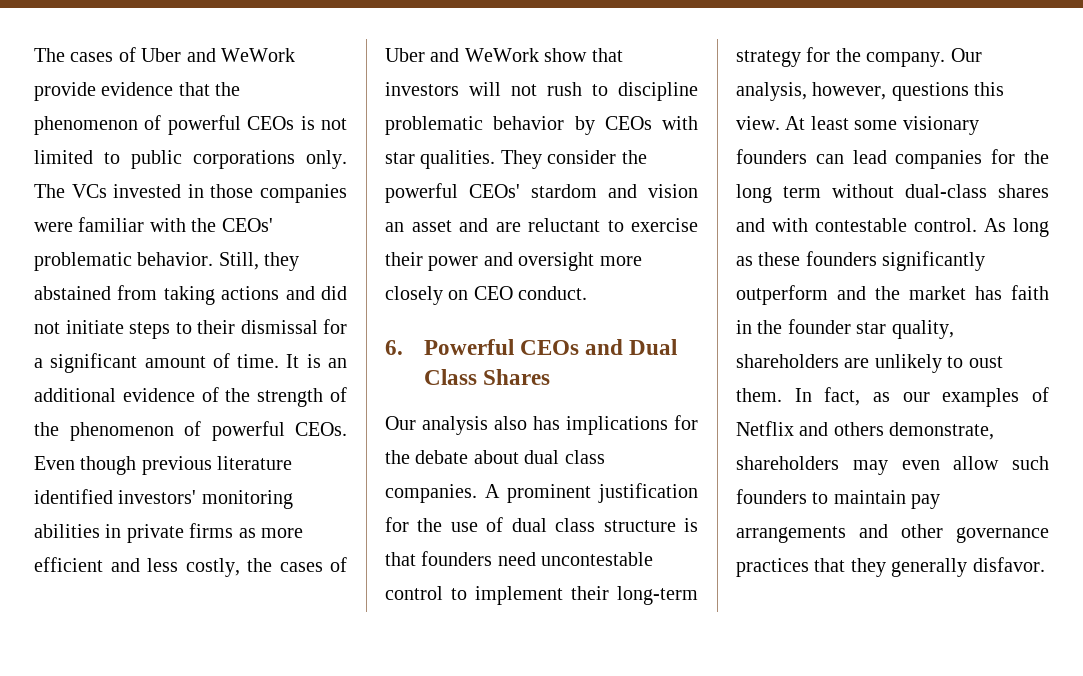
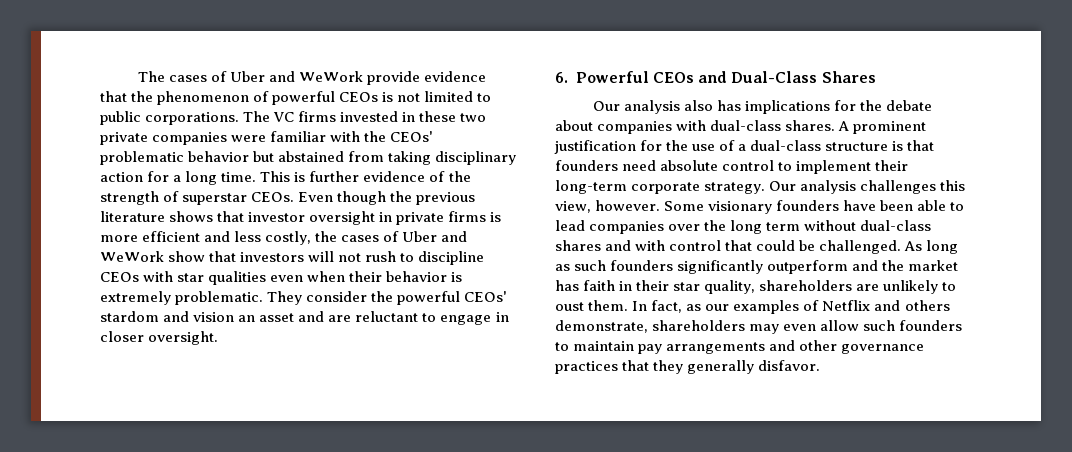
- The cases of Uber and WeWork provide evidence that the phenomenon of powerful CEOs is not limited to public corporations only. The VCs invested in those companies were familiar with the CEOs' problematic behavior. Still, they abstained from taking actions and did not initiate steps to their dismissal for a significant amount of time. It is an additional evidence of the strength of the phenomenon of powerful CEOs.
+ The cases of Uber and WeWork provide evidence that the phenomenon of powerful CEOs is not limited to public corporations. The VC firms invested in these two private companies were familiar with the CEOs' problematic behavior but abstained from taking disciplinary action for a long time. This is further evidence of the strength of superstar CEOs.
- Even though previous literature identified investors' monitoring abilities in private firms as more efficient and less costly, the cases of Uber and WeWork show that investors will not rush to discipline problematic behavior by CEOs with star qualities.
+ Even though the previous literature shows that investor oversight in private firms is more efficient and less costly, the cases of Uber and WeWork show that investors will not rush to discipline CEOs with star qualities even when their behavior is extremely problematic.
- They consider the powerful CEOs' stardom and vision an asset and are reluctant to exercise their power and oversight more closely on CEO conduct.
+ They consider the powerful CEOs' stardom and vision an asset and are reluctant to engage in closer oversight.
- 6. Powerful CEOs and Dual Class Shares
+ 6. Powerful CEOs and Dual-Class Shares
- Our analysis also has implications for the debate about dual class companies.
+ Our analysis also has implications for the debate about companies with dual-class shares.
- A prominent justification for the use of dual class structure is that founders need uncontestable control to implement their long-term strategy for the company. Our analysis, however, questions this view. At least some visionary founders can lead companies for the long term without dual-class shares and with contestable control.
+ A prominent justification for the use of a dual-class structure is that founders need absolute control to implement their long-term corporate strategy. Our analysis challenges this view, however. Some visionary founders have been able to lead companies over the long term without dual-class shares and with control that could be challenged.
- As long as these founders significantly outperform and the market has faith in the founder star quality, shareholders are unlikely to oust them.
+ As long as such founders significantly outperform and the market has faith in their star quality, shareholders are unlikely to oust them.

